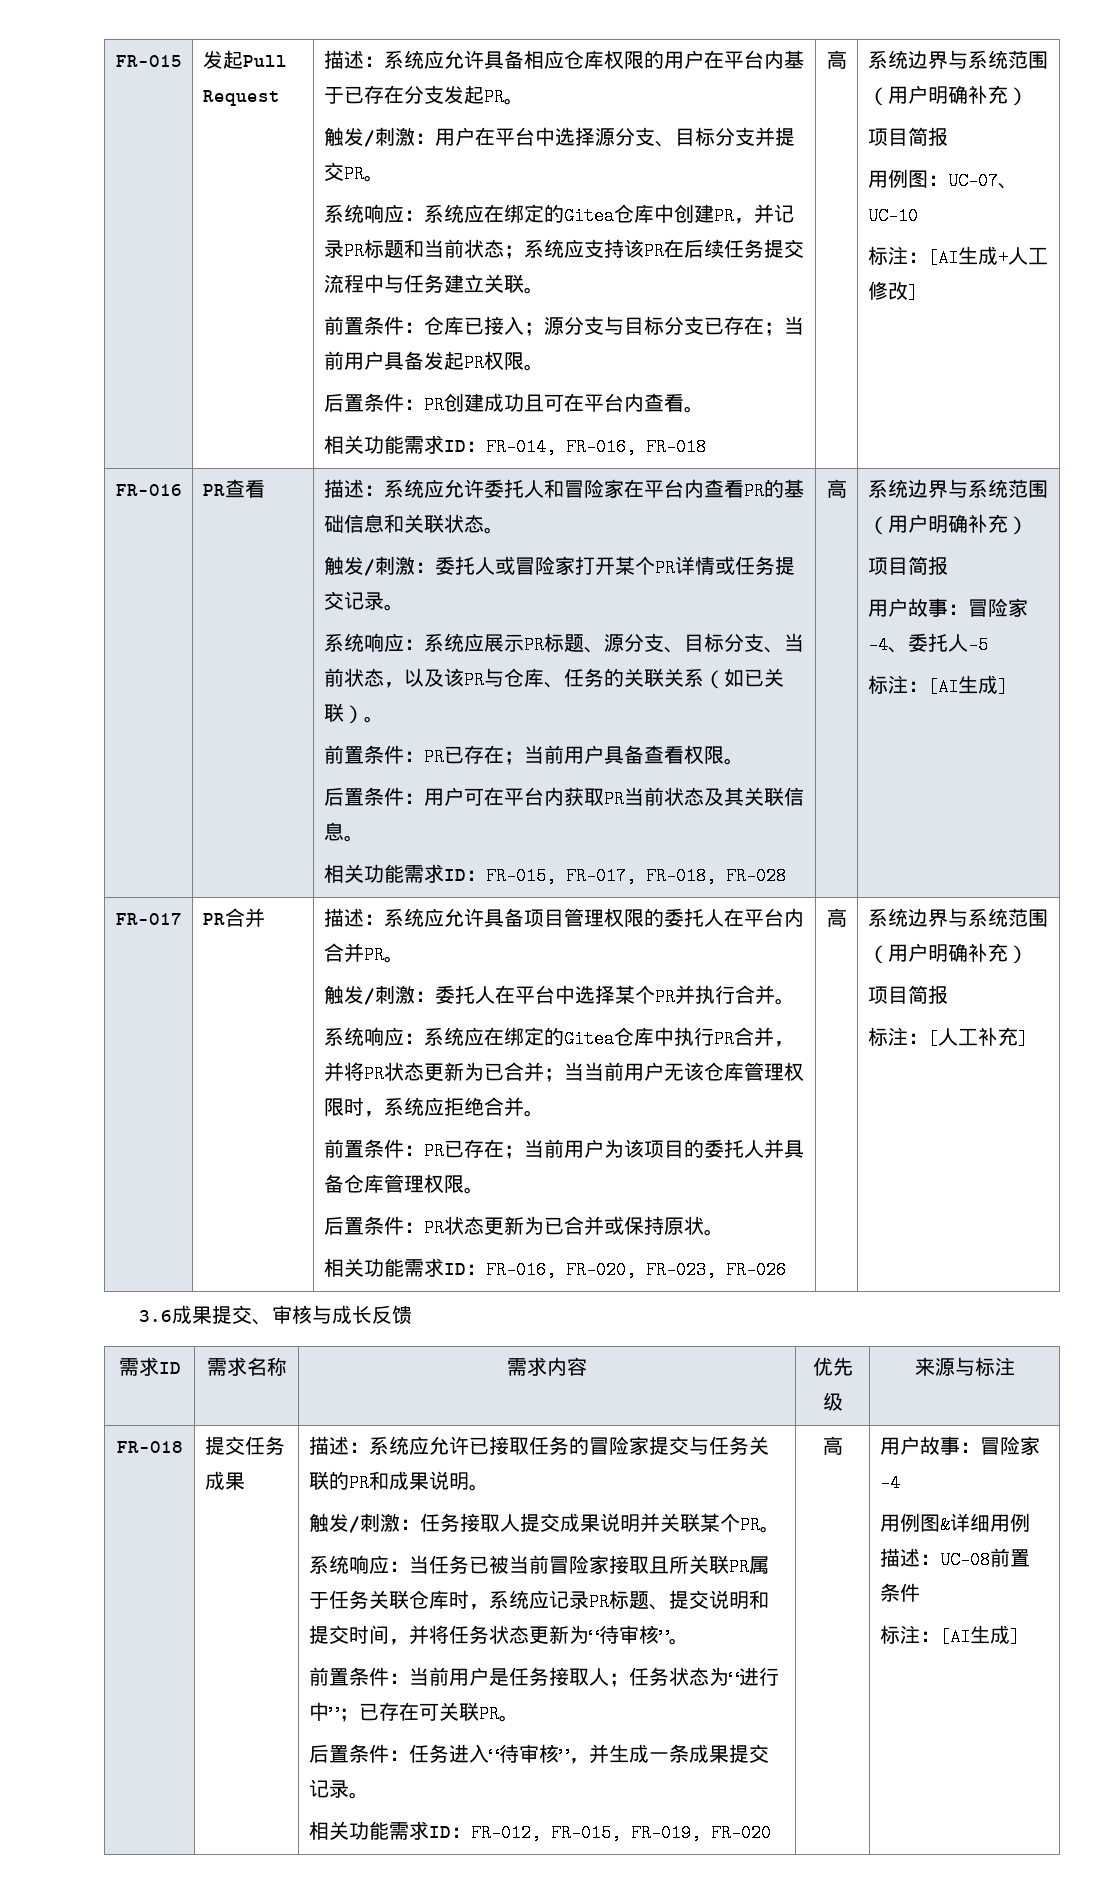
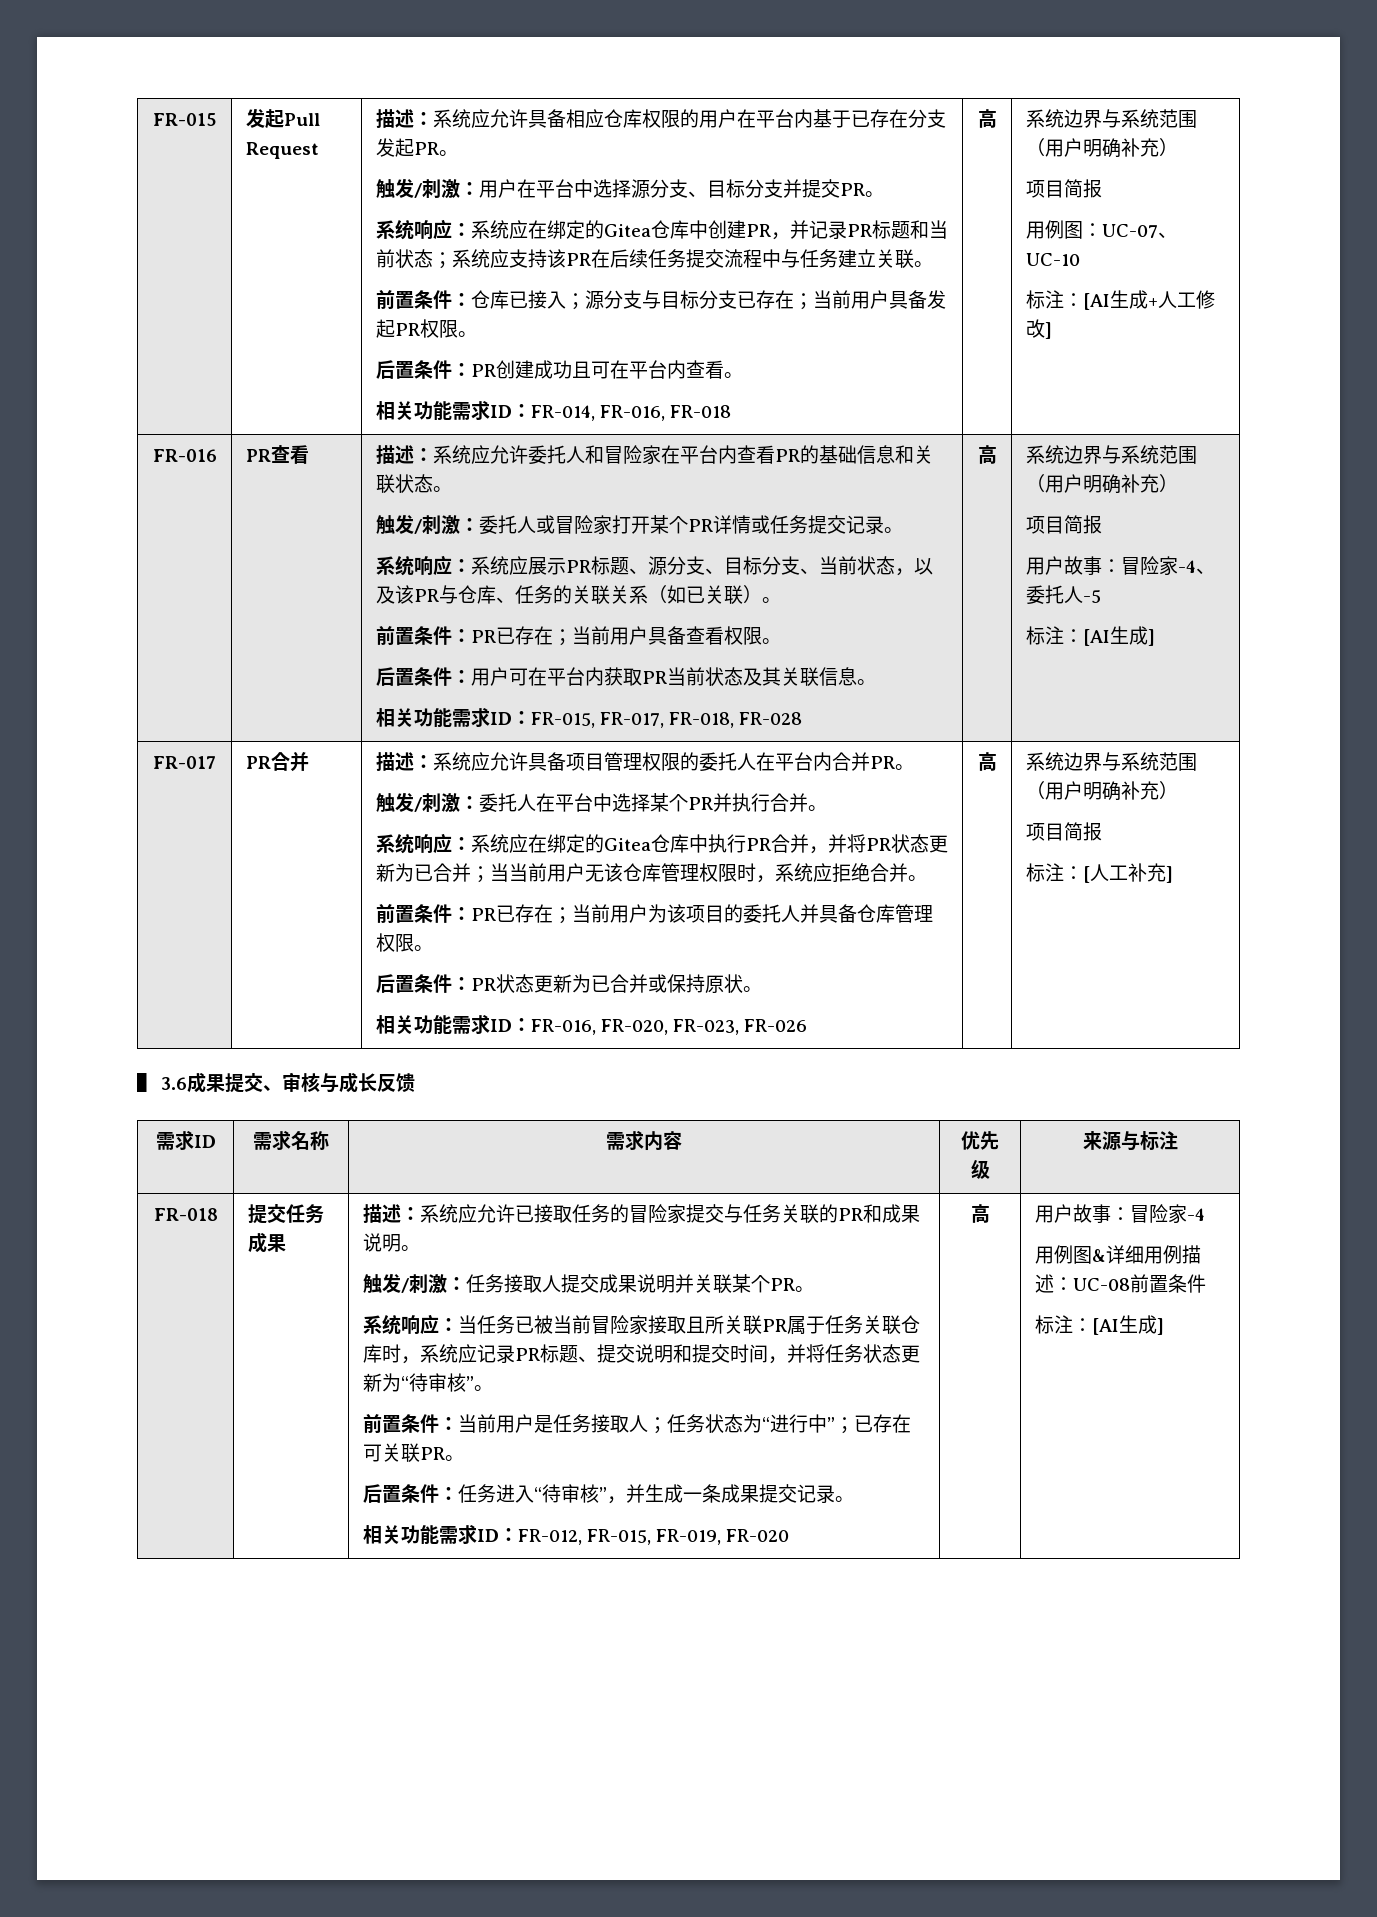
- 3.6成果提交、审核与成长反馈
+ ▌ 3.6成果提交、审核与成长反馈

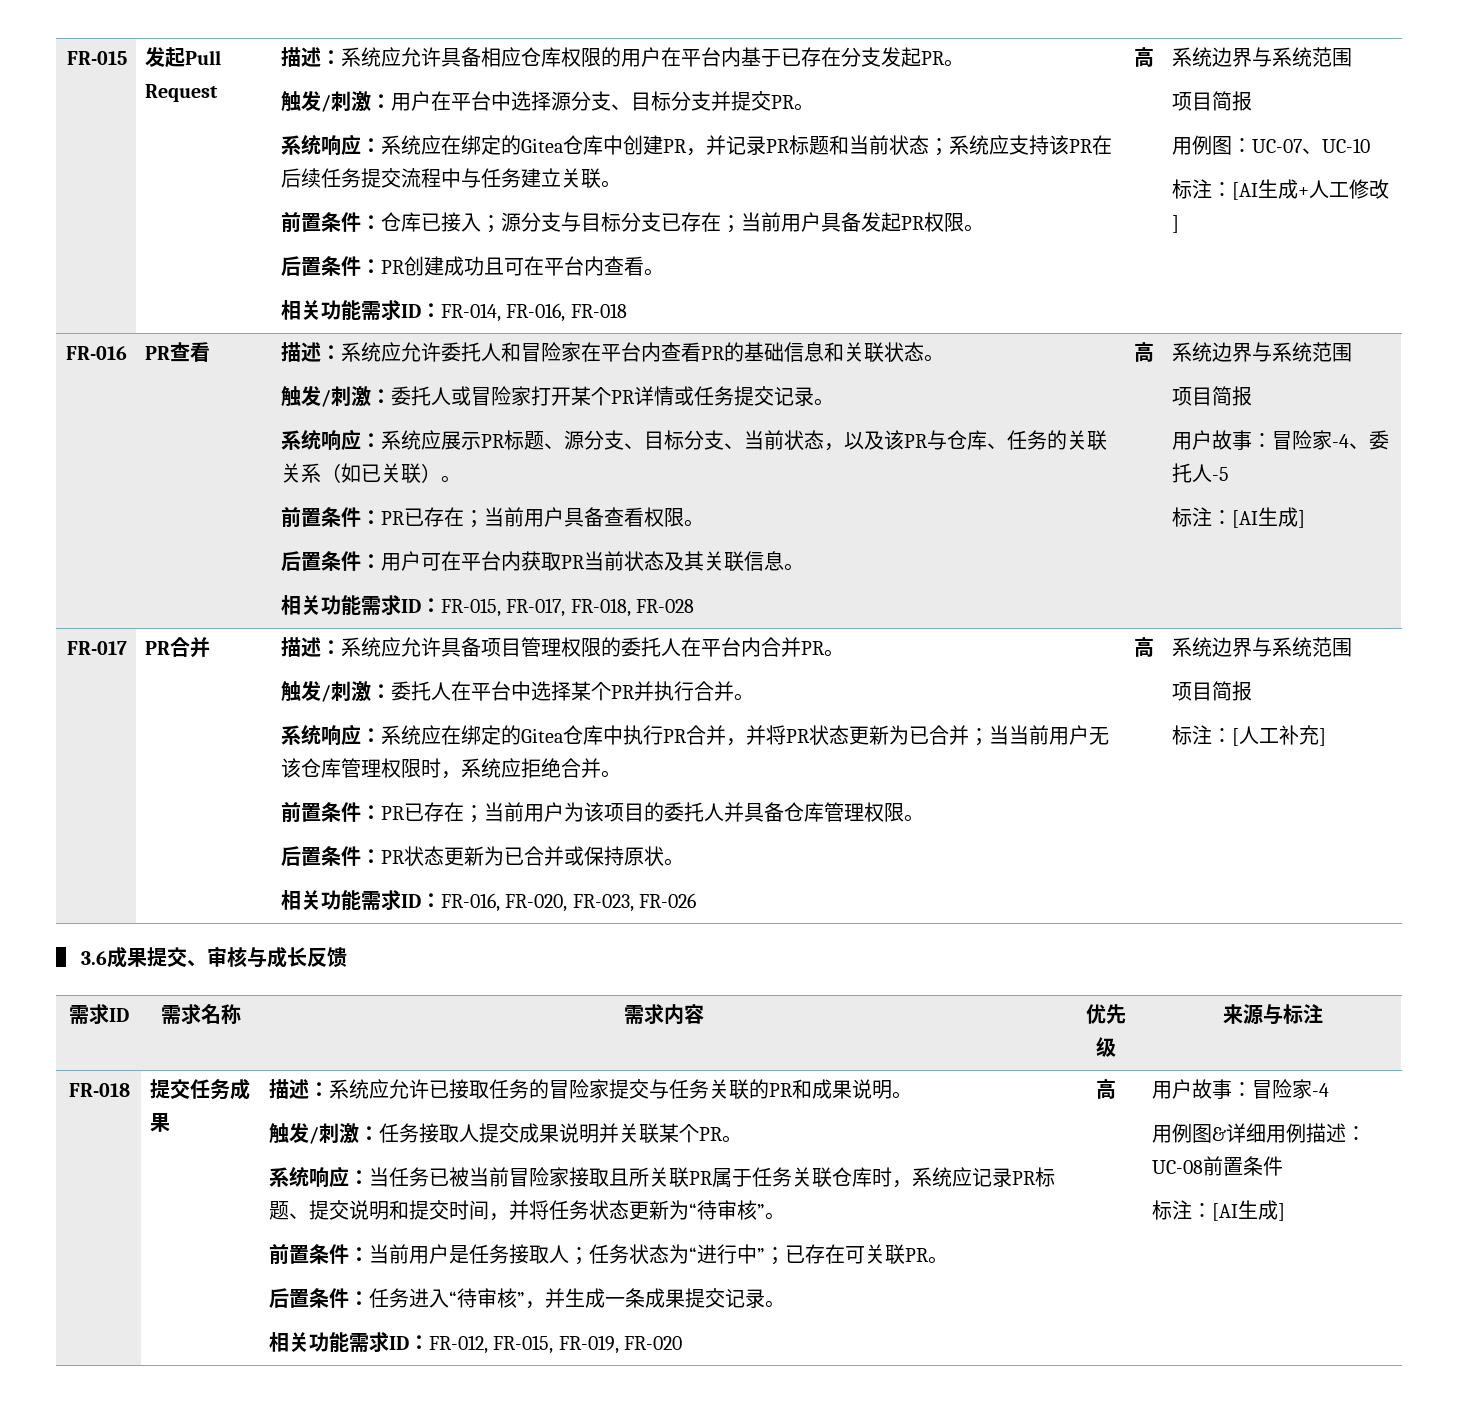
- 相关功能需求ID：FR-014, FR-016, FR-018 | 高 | 系统边界与系统范围（用户明确补充）
+ 相关功能需求ID：FR-014, FR-016, FR-018 | 高 | 系统边界与系统范围
- 相关功能需求ID：FR-015, FR-017, FR-018, FR-028 | 高 | 系统边界与系统范围（用户明确补充）
+ 相关功能需求ID：FR-015, FR-017, FR-018, FR-028 | 高 | 系统边界与系统范围
- 相关功能需求ID：FR-016, FR-020, FR-023, FR-026 | 高 | 系统边界与系统范围（用户明确补充）
+ 相关功能需求ID：FR-016, FR-020, FR-023, FR-026 | 高 | 系统边界与系统范围

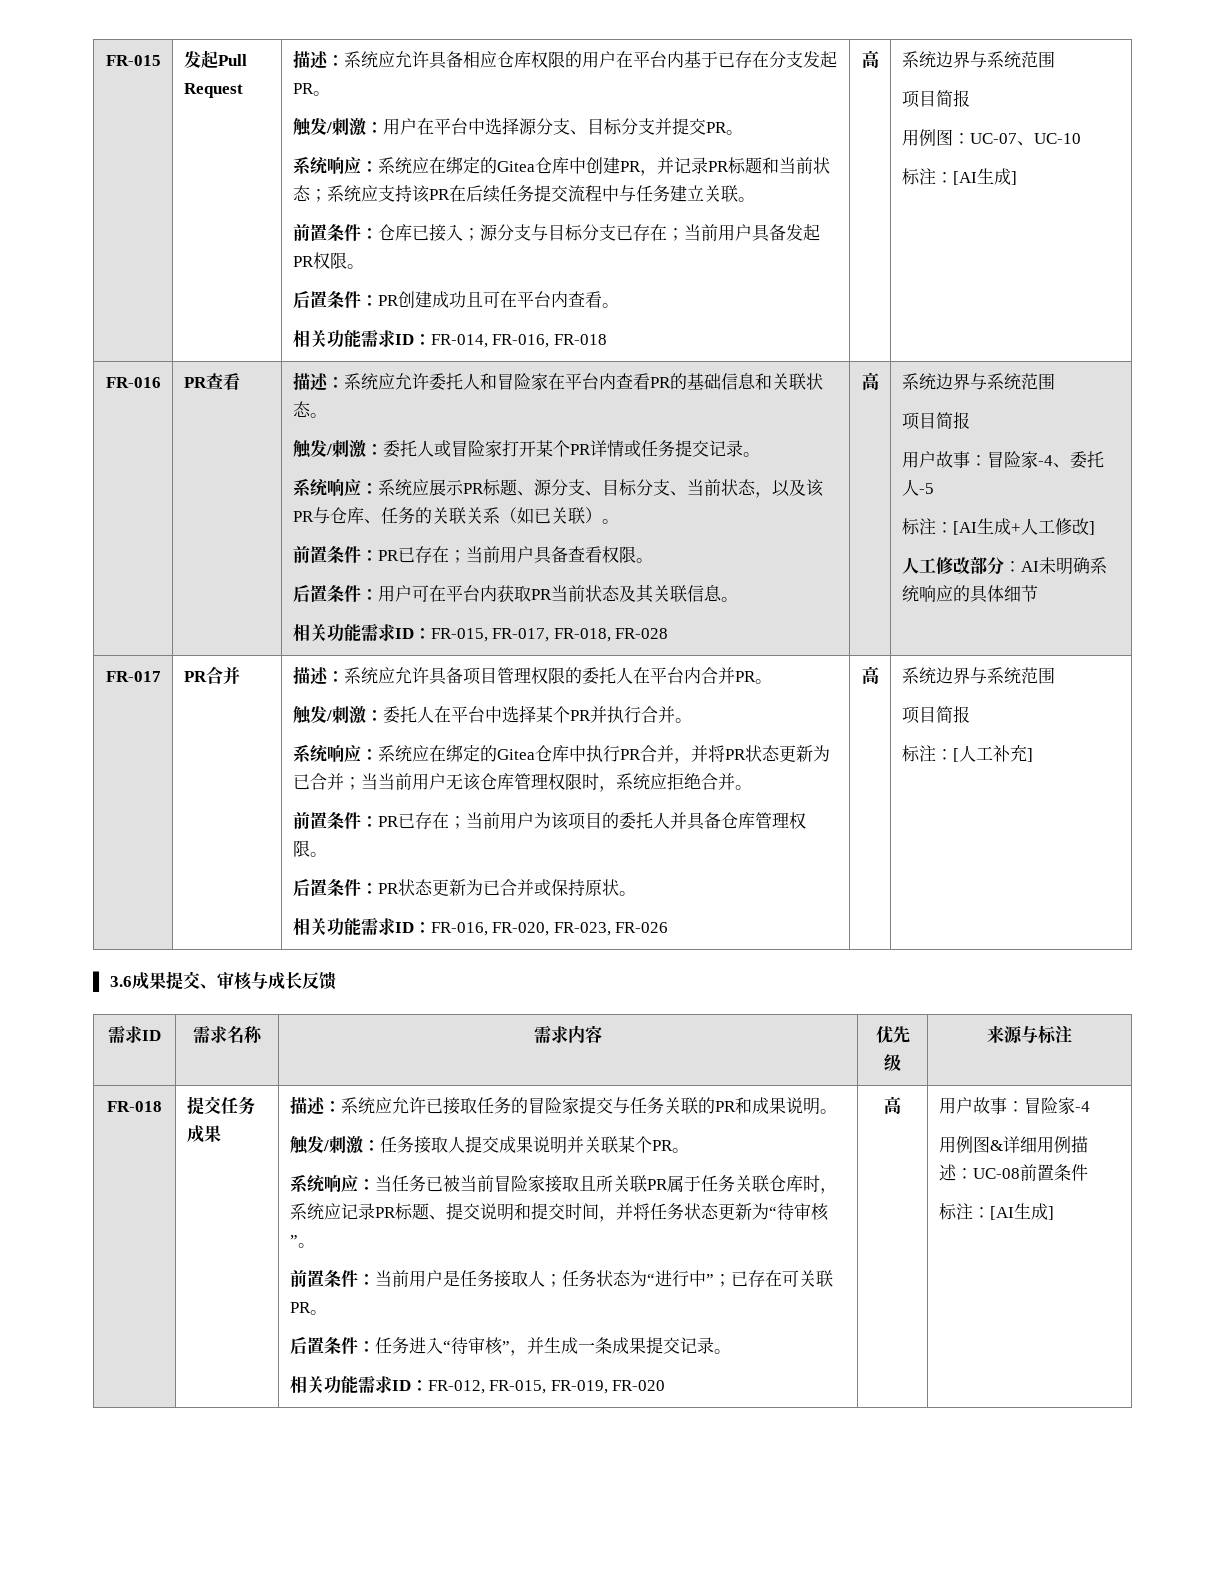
  用例图：UC-07、UC-10
- 标注：[AI生成+人工修改]
+ 标注：[AI生成]
  用户故事：冒险家-4、委托人-5
- 标注：[AI生成]
+ 标注：[AI生成+人工修改]
+ 人工修改部分：AI未明确系统响应的具体细节

